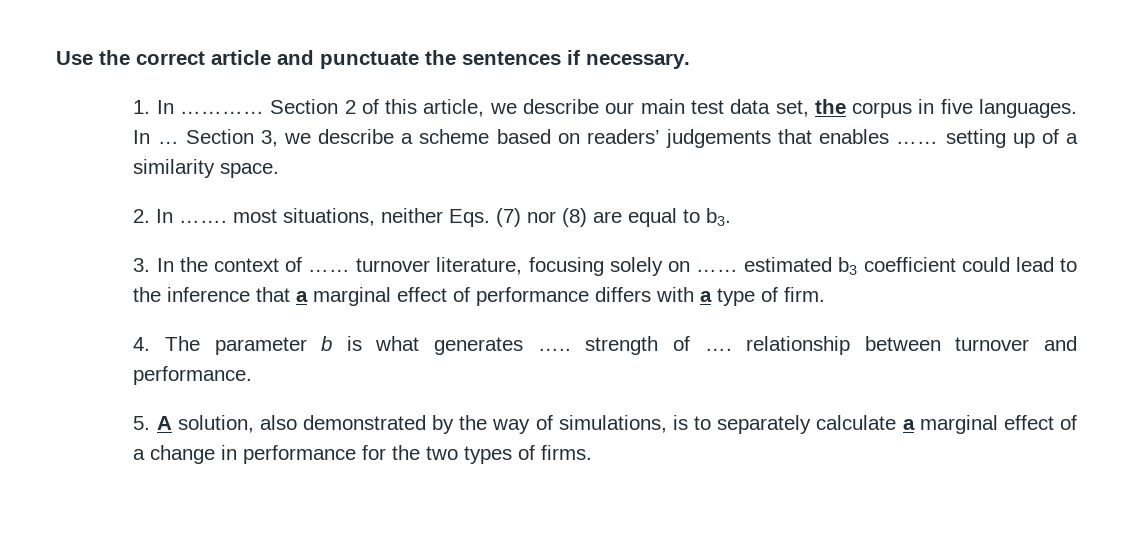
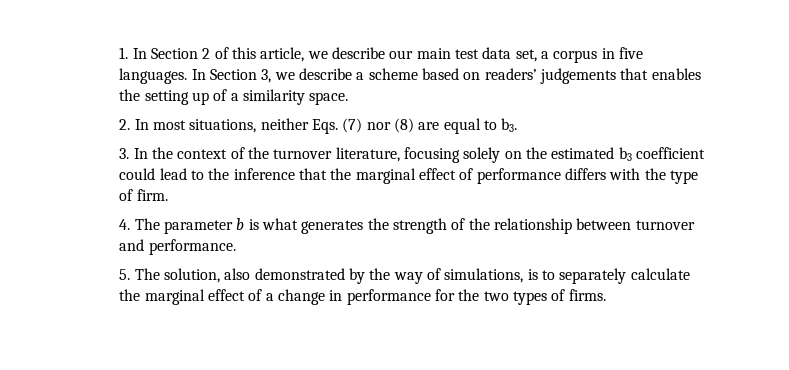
- Use the correct article and punctuate the sentences if necessary.
- 1. In ………… Section 2 of this article, we describe our main test data set, the corpus in five languages.
+ 1. In Section 2 of this article, we describe our main test data set, a corpus in five languages.
- In … Section 3, we describe a scheme based on readers’ judgements that enables …… setting up of a similarity space.
+ In Section 3, we describe a scheme based on readers’ judgements that enables the setting up of a similarity space.
- 2. In ……. most situations, neither Eqs. (7) nor (8) are equal to b3.
+ 2. In most situations, neither Eqs. (7) nor (8) are equal to b3.
- 3. In the context of …… turnover literature, focusing solely on …… estimated b3 coefficient could lead to the inference that a marginal effect of performance differs with a type of firm.
+ 3. In the context of the turnover literature, focusing solely on the estimated b3 coefficient could lead to the inference that the marginal effect of performance differs with the type of firm.
- 4. The parameter b is what generates ….. strength of …. relationship between turnover and performance.
+ 4. The parameter b is what generates the strength of the relationship between turnover and performance.
- 5. A solution, also demonstrated by the way of simulations, is to separately calculate a marginal effect of a change in performance for the two types of firms.
+ 5. The solution, also demonstrated by the way of simulations, is to separately calculate the marginal effect of a change in performance for the two types of firms.

